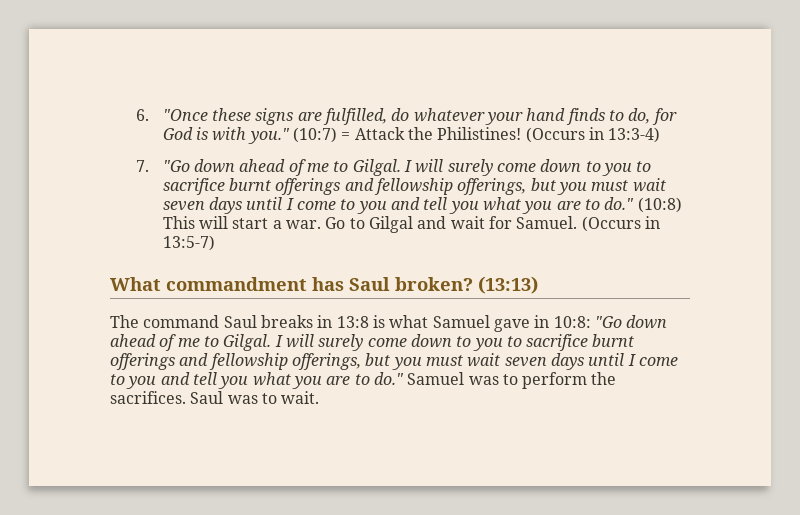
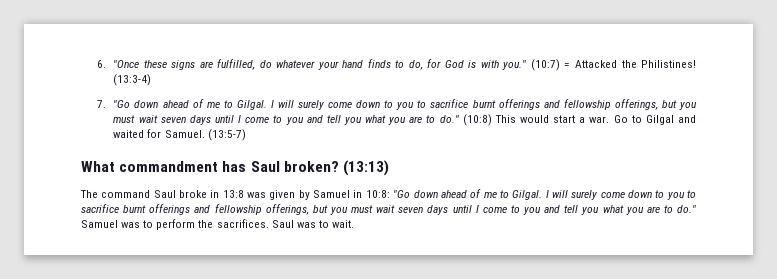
- (10:7) = Attack the Philistines!
+ (10:7) = Attacked the Philistines!
- (Occurs in 13:3-4)
+ (13:3-4)
- (10:8) This will start a war.
+ (10:8) This would start a war.
- Go to Gilgal and wait for Samuel.
+ Go to Gilgal and waited for Samuel.
- (Occurs in 13:5-7)
+ (13:5-7)
- The command Saul breaks in 13:8 is what Samuel gave in 10:8: "Go down ahead of me to Gilgal.
+ The command Saul broke in 13:8 was given by Samuel in 10:8: "Go down ahead of me to Gilgal.

